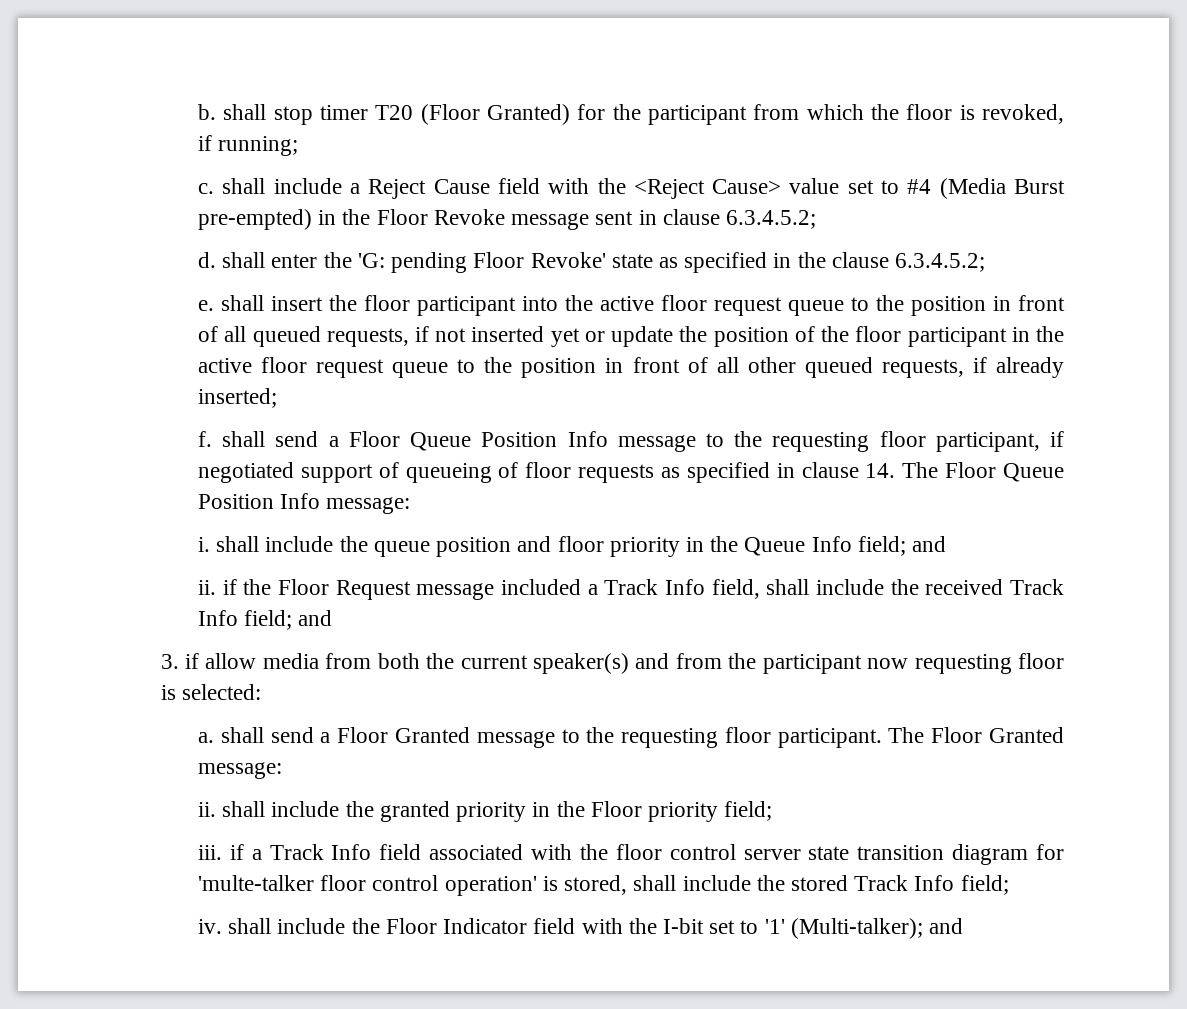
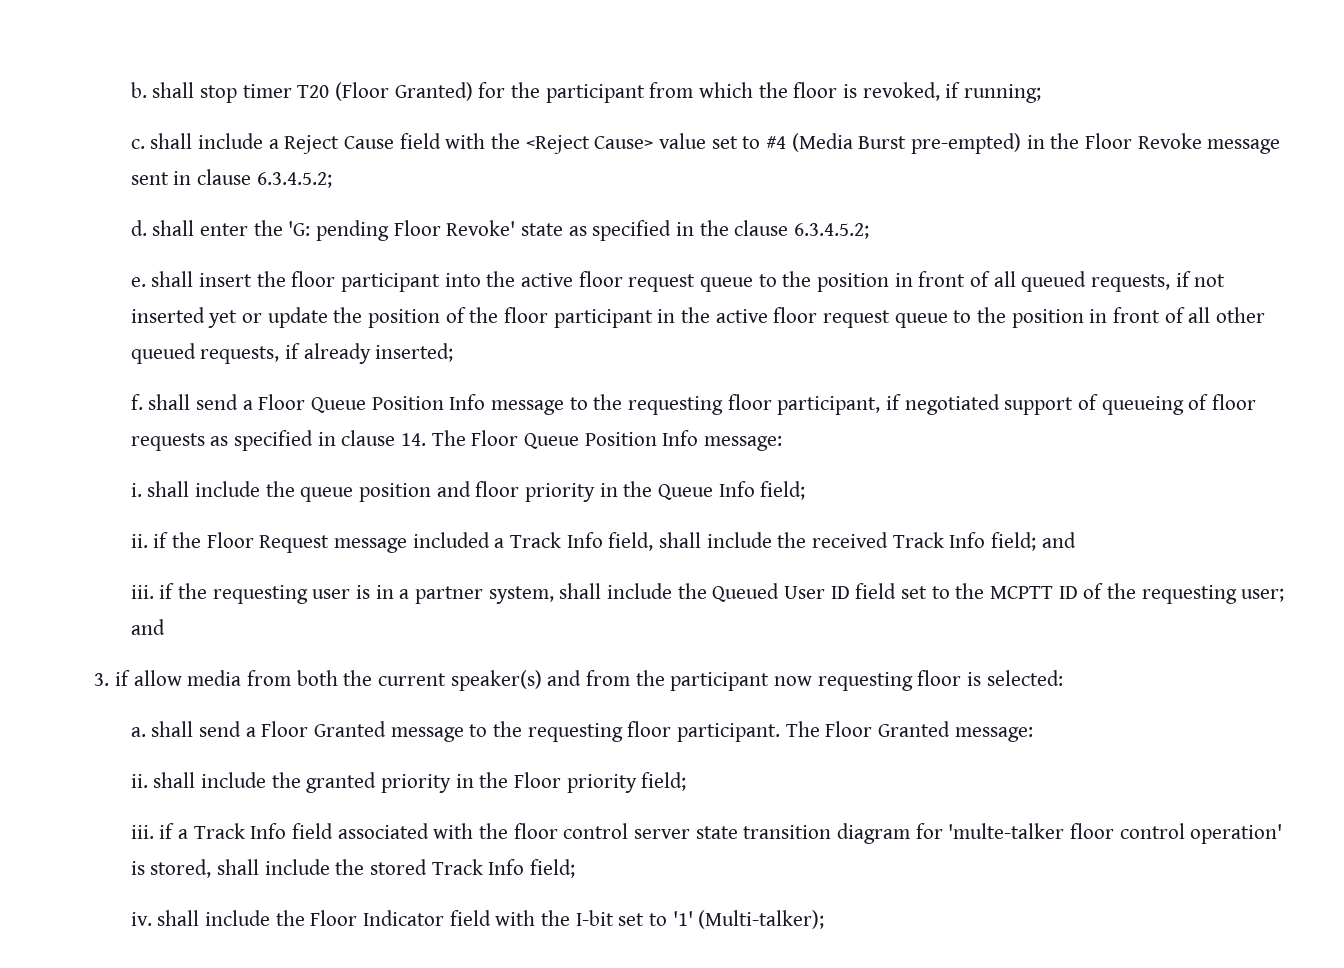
- i. shall include the queue position and floor priority in the Queue Info field; and
+ i. shall include the queue position and floor priority in the Queue Info field;
+ iii. if the requesting user is in a partner system, shall include the Queued User ID field set to the MCPTT ID of the requesting user; and
- iv. shall include the Floor Indicator field with the I-bit set to '1' (Multi-talker); and
+ iv. shall include the Floor Indicator field with the I-bit set to '1' (Multi-talker);

